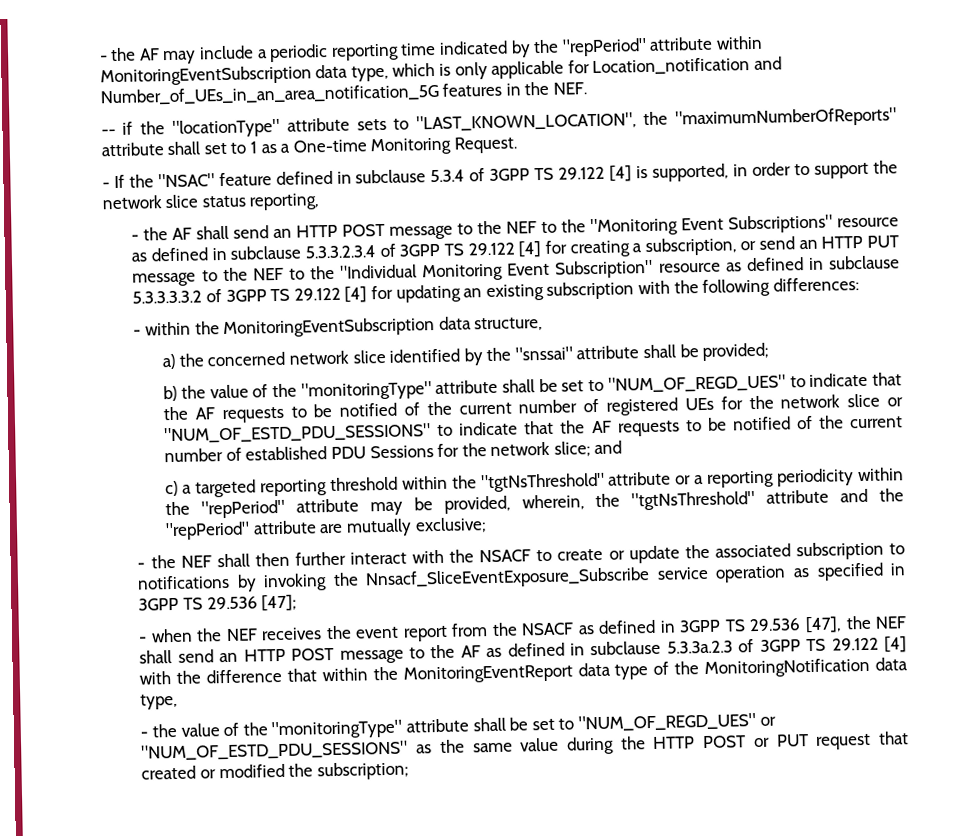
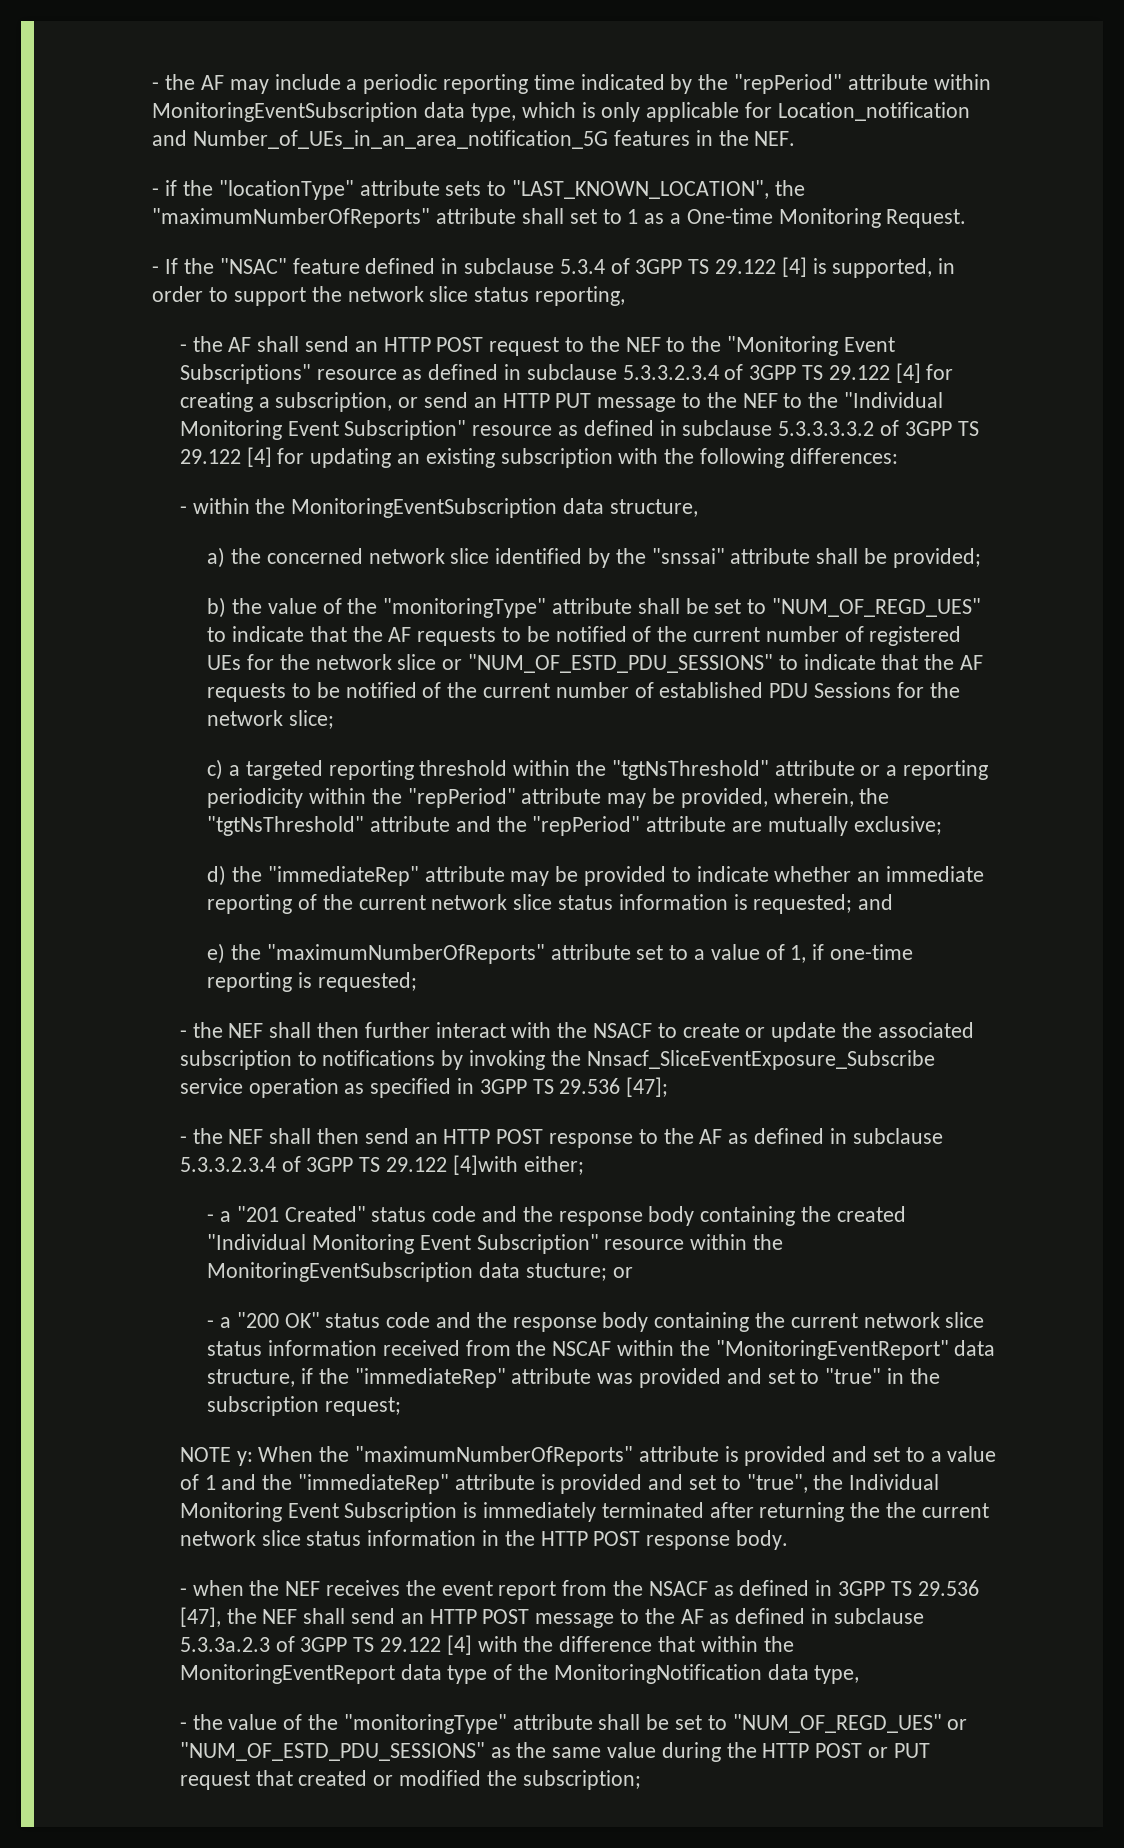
- -- if the "locationType" attribute sets to "LAST_KNOWN_LOCATION", the "maximumNumberOfReports" attribute shall set to 1 as a One-time Monitoring Request.
+ - if the "locationType" attribute sets to "LAST_KNOWN_LOCATION", the "maximumNumberOfReports" attribute shall set to 1 as a One-time Monitoring Request.
- - the AF shall send an HTTP POST message to the NEF to the "Monitoring Event Subscriptions" resource as defined in subclause 5.3.3.2.3.4 of 3GPP TS 29.122 [4] for creating a subscription, or send an HTTP PUT message to the NEF to the "Individual Monitoring Event Subscription" resource as defined in subclause 5.3.3.3.3.2 of 3GPP TS 29.122 [4] for updating an existing subscription with the following differences:
+ - the AF shall send an HTTP POST request to the NEF to the "Monitoring Event Subscriptions" resource as defined in subclause 5.3.3.2.3.4 of 3GPP TS 29.122 [4] for creating a subscription, or send an HTTP PUT message to the NEF to the "Individual Monitoring Event Subscription" resource as defined in subclause 5.3.3.3.3.2 of 3GPP TS 29.122 [4] for updating an existing subscription with the following differences:
- b) the value of the "monitoringType" attribute shall be set to "NUM_OF_REGD_UES" to indicate that the AF requests to be notified of the current number of registered UEs for the network slice or "NUM_OF_ESTD_PDU_SESSIONS" to indicate that the AF requests to be notified of the current number of established PDU Sessions for the network slice; and
+ b) the value of the "monitoringType" attribute shall be set to "NUM_OF_REGD_UES" to indicate that the AF requests to be notified of the current number of registered UEs for the network slice or "NUM_OF_ESTD_PDU_SESSIONS" to indicate that the AF requests to be notified of the current number of established PDU Sessions for the network slice;
+ d) the "immediateRep" attribute may be provided to indicate whether an immediate reporting of the current network slice status information is requested; and
+ e) the "maximumNumberOfReports" attribute set to a value of 1, if one-time reporting is requested;
+ - the NEF shall then send an HTTP POST response to the AF as defined in subclause 5.3.3.2.3.4 of 3GPP TS 29.122 [4]with either;
+ - a "201 Created" status code and the response body containing the created "Individual Monitoring Event Subscription" resource within the MonitoringEventSubscription data stucture; or
+ - a "200 OK" status code and the response body containing the current network slice status information received from the NSCAF within the "MonitoringEventReport" data structure, if the "immediateRep" attribute was provided and set to "true" in the subscription request;
+ NOTE y: When the "maximumNumberOfReports" attribute is provided and set to a value of 1 and the "immediateRep" attribute is provided and set to "true", the Individual Monitoring Event Subscription is immediately terminated after returning the the current network slice status information in the HTTP POST response body.

